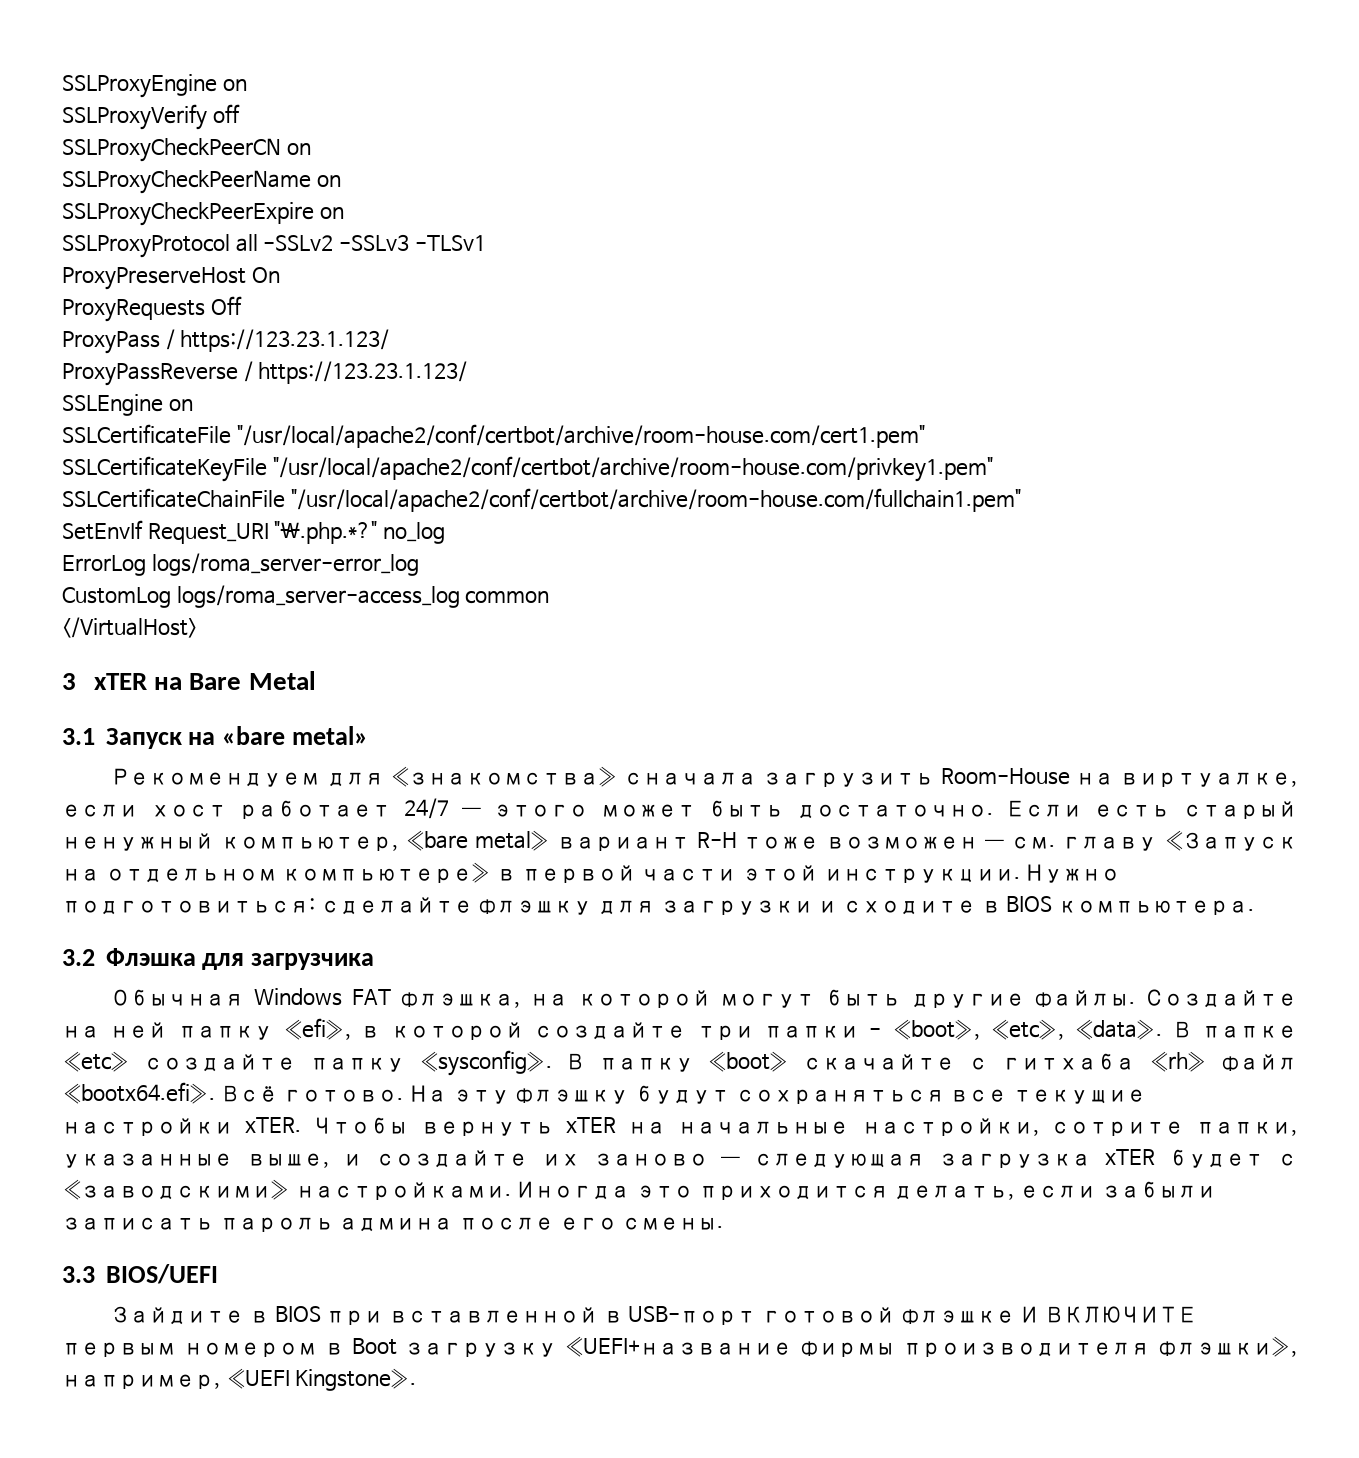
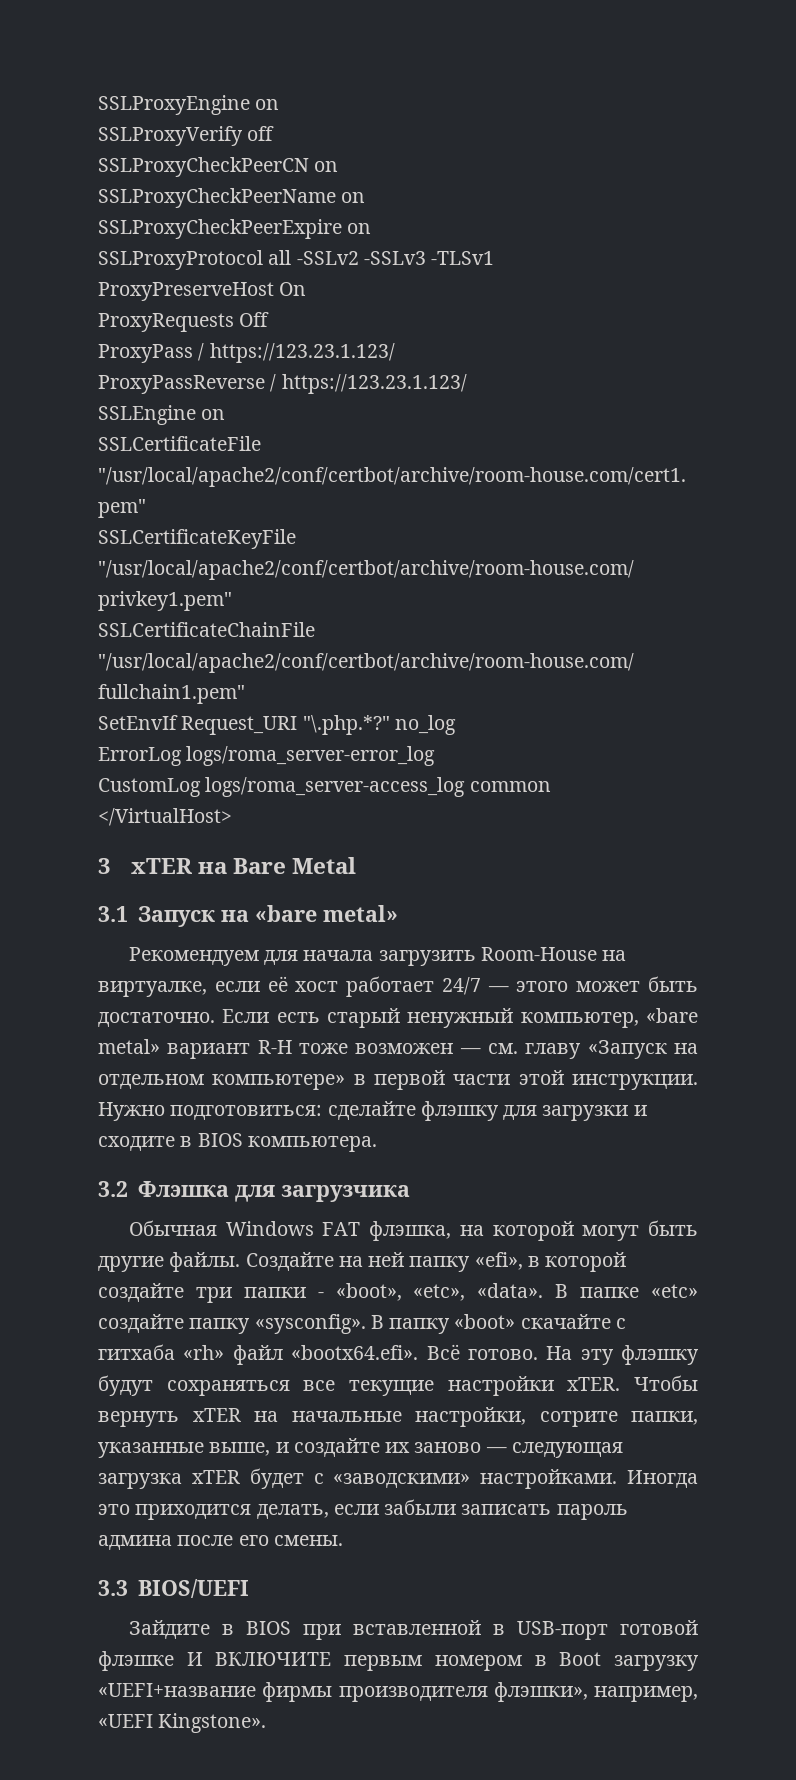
- Рекомендуем для «знакомства» сначала загрузить Room-House на виртуалке, если хост работает 24/7 — этого может быть достаточно.
+ Рекомендуем для начала загрузить Room-House на виртуалке, если её хост работает 24/7 — этого может быть достаточно.

